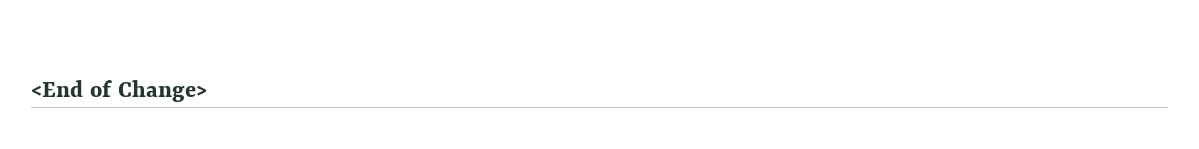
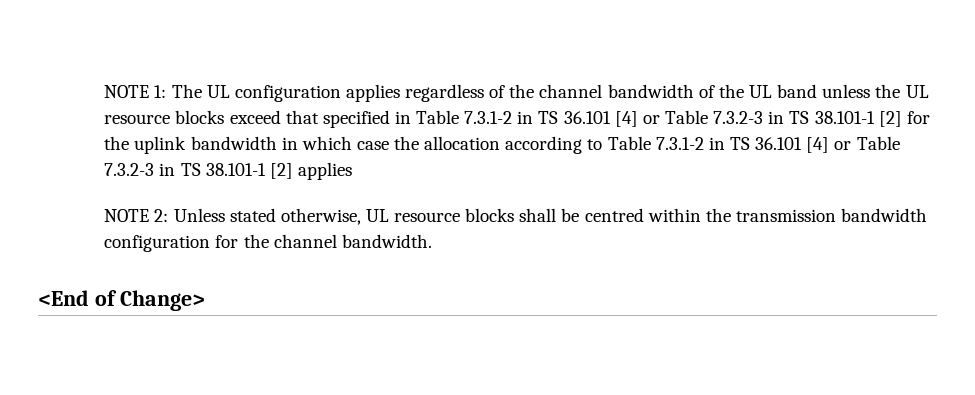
+ NOTE 1: The UL configuration applies regardless of the channel bandwidth of the UL band unless the UL resource blocks exceed that specified in Table 7.3.1-2 in TS 36.101 [4] or Table 7.3.2-3 in TS 38.101-1 [2] for the uplink bandwidth in which case the allocation according to Table 7.3.1-2 in TS 36.101 [4] or Table 7.3.2-3 in TS 38.101-1 [2] applies
+ NOTE 2: Unless stated otherwise, UL resource blocks shall be centred within the transmission bandwidth configuration for the channel bandwidth.

